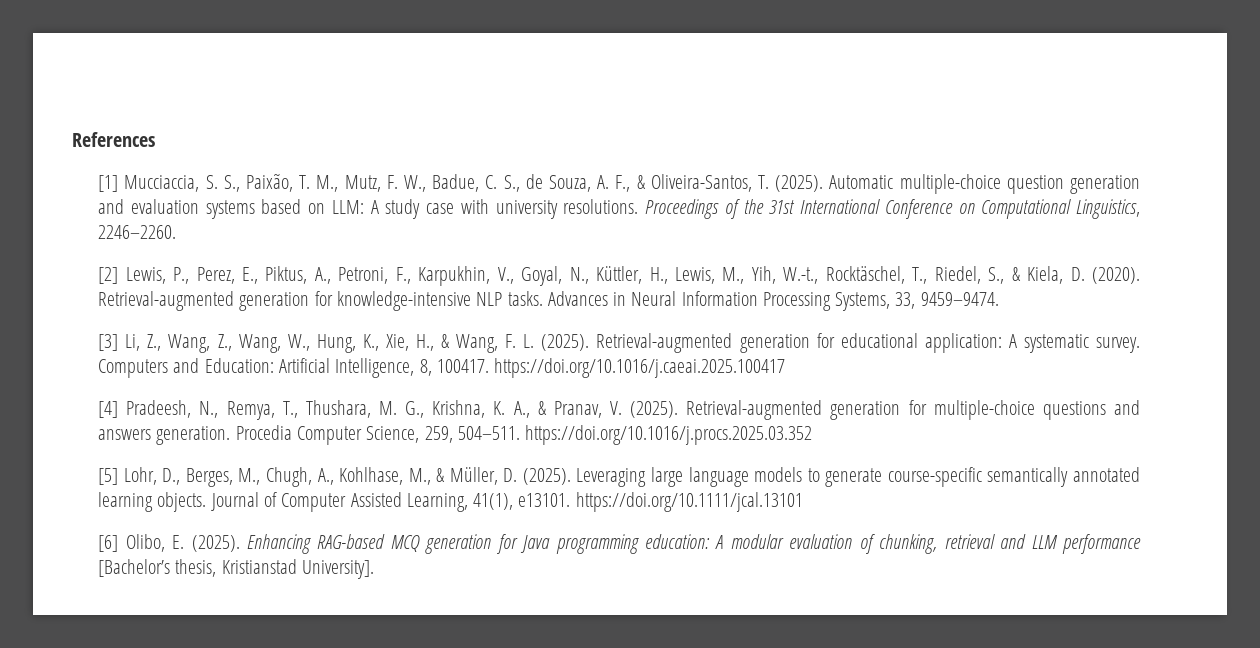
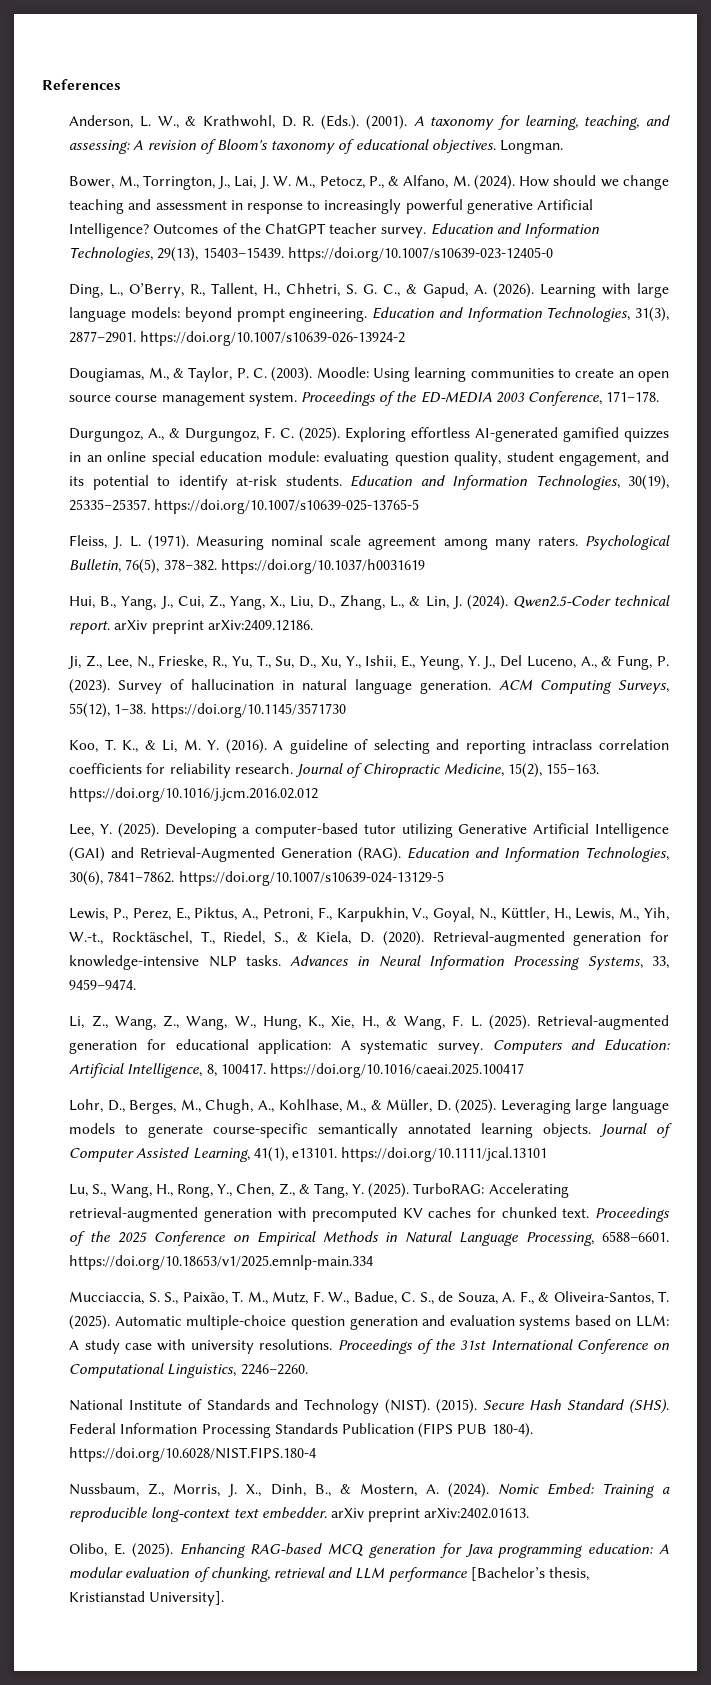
- [1] Mucciaccia, S. S., Paixão, T. M., Mutz, F. W., Badue, C. S., de Souza, A. F., & Oliveira-Santos, T. (2025).
+ Anderson, L. W., & Krathwohl, D. R. (Eds.). (2001). A taxonomy for learning, teaching, and assessing: A revision of Bloom's taxonomy of educational objectives. Longman.
+ Bower, M., Torrington, J., Lai, J. W. M., Petocz, P., & Alfano, M. (2024). How should we change teaching and assessment in response to increasingly powerful generative Artificial Intelligence? Outcomes of the ChatGPT teacher survey. Education and Information Technologies, 29(13), 15403–15439. https://doi.org/10.1007/s10639-023-12405-0
+ Ding, L., O’Berry, R., Tallent, H., Chhetri, S. G. C., & Gapud, A. (2026). Learning with large language models: beyond prompt engineering. Education and Information Technologies, 31(3), 2877–2901. https://doi.org/10.1007/s10639-026-13924-2
+ Dougiamas, M., & Taylor, P. C. (2003). Moodle: Using learning communities to create an open source course management system. Proceedings of the ED-MEDIA 2003 Conference, 171–178.
+ Durgungoz, A., & Durgungoz, F. C. (2025). Exploring effortless AI-generated gamified quizzes in an online special education module: evaluating question quality, student engagement, and its potential to identify at-risk students. Education and Information Technologies, 30(19), 25335–25357. https://doi.org/10.1007/s10639-025-13765-5
+ Fleiss, J. L. (1971). Measuring nominal scale agreement among many raters. Psychological Bulletin, 76(5), 378–382. https://doi.org/10.1037/h0031619
+ Hui, B., Yang, J., Cui, Z., Yang, X., Liu, D., Zhang, L., & Lin, J. (2024). Qwen2.5-Coder technical report. arXiv preprint arXiv:2409.12186.
+ Ji, Z., Lee, N., Frieske, R., Yu, T., Su, D., Xu, Y., Ishii, E., Yeung, Y. J., Del Luceno, A., & Fung, P. (2023). Survey of hallucination in natural language generation. ACM Computing Surveys, 55(12), 1–38. https://doi.org/10.1145/3571730
+ Koo, T. K., & Li, M. Y. (2016). A guideline of selecting and reporting intraclass correlation coefficients for reliability research. Journal of Chiropractic Medicine, 15(2), 155–163. https://doi.org/10.1016/j.jcm.2016.02.012
+ Lee, Y. (2025). Developing a computer-based tutor utilizing Generative Artificial Intelligence (GAI) and Retrieval-Augmented Generation (RAG). Education and Information Technologies, 30(6), 7841–7862. https://doi.org/10.1007/s10639-024-13129-5
+ Lewis, P., Perez, E., Piktus, A., Petroni, F., Karpukhin, V., Goyal, N., Küttler, H., Lewis, M., Yih, W.-t., Rocktäschel, T., Riedel, S., & Kiela, D. (2020). Retrieval-augmented generation for knowledge-intensive NLP tasks. Advances in Neural Information Processing Systems, 33, 9459–9474.
+ Li, Z., Wang, Z., Wang, W., Hung, K., Xie, H., & Wang, F. L. (2025). Retrieval-augmented generation for educational application: A systematic survey. Computers and Education: Artificial Intelligence, 8, 100417. https://doi.org/10.1016/caeai.2025.100417
+ Lohr, D., Berges, M., Chugh, A., Kohlhase, M., & Müller, D. (2025). Leveraging large language models to generate course-specific semantically annotated learning objects. Journal of Computer Assisted Learning, 41(1), e13101. https://doi.org/10.1111/jcal.13101
+ Lu, S., Wang, H., Rong, Y., Chen, Z., & Tang, Y. (2025). TurboRAG: Accelerating retrieval-augmented generation with precomputed KV caches for chunked text. Proceedings of the 2025 Conference on Empirical Methods in Natural Language Processing, 6588–6601. https://doi.org/10.18653/v1/2025.emnlp-main.334
+ Mucciaccia, S. S., Paixão, T. M., Mutz, F. W., Badue, C. S., de Souza, A. F., & Oliveira-Santos, T. (2025).
- [2] Lewis, P., Perez, E., Piktus, A., Petroni, F., Karpukhin, V., Goyal, N., Küttler, H., Lewis, M., Yih, W.-t., Rocktäschel, T., Riedel, S., & Kiela, D. (2020). Retrieval-augmented generation for knowledge-intensive NLP tasks. Advances in Neural Information Processing Systems, 33, 9459–9474.
- [3] Li, Z., Wang, Z., Wang, W., Hung, K., Xie, H., & Wang, F. L. (2025). Retrieval-augmented generation for educational application: A systematic survey. Computers and Education: Artificial Intelligence, 8, 100417. https://doi.org/10.1016/j.caeai.2025.100417
- [4] Pradeesh, N., Remya, T., Thushara, M. G., Krishna, K. A., & Pranav, V. (2025). Retrieval-augmented generation for multiple-choice questions and answers generation. Procedia Computer Science, 259, 504–511. https://doi.org/10.1016/j.procs.2025.03.352
- [5] Lohr, D., Berges, M., Chugh, A., Kohlhase, M., & Müller, D. (2025). Leveraging large language models to generate course-specific semantically annotated learning objects. Journal of Computer Assisted Learning, 41(1), e13101. https://doi.org/10.1111/jcal.13101
- [6] Olibo, E. (2025).
+ National Institute of Standards and Technology (NIST). (2015). Secure Hash Standard (SHS). Federal Information Processing Standards Publication (FIPS PUB 180-4). https://doi.org/10.6028/NIST.FIPS.180-4
+ Nussbaum, Z., Morris, J. X., Dinh, B., & Mostern, A. (2024). Nomic Embed: Training a reproducible long-context text embedder. arXiv preprint arXiv:2402.01613.
+ Olibo, E. (2025).

